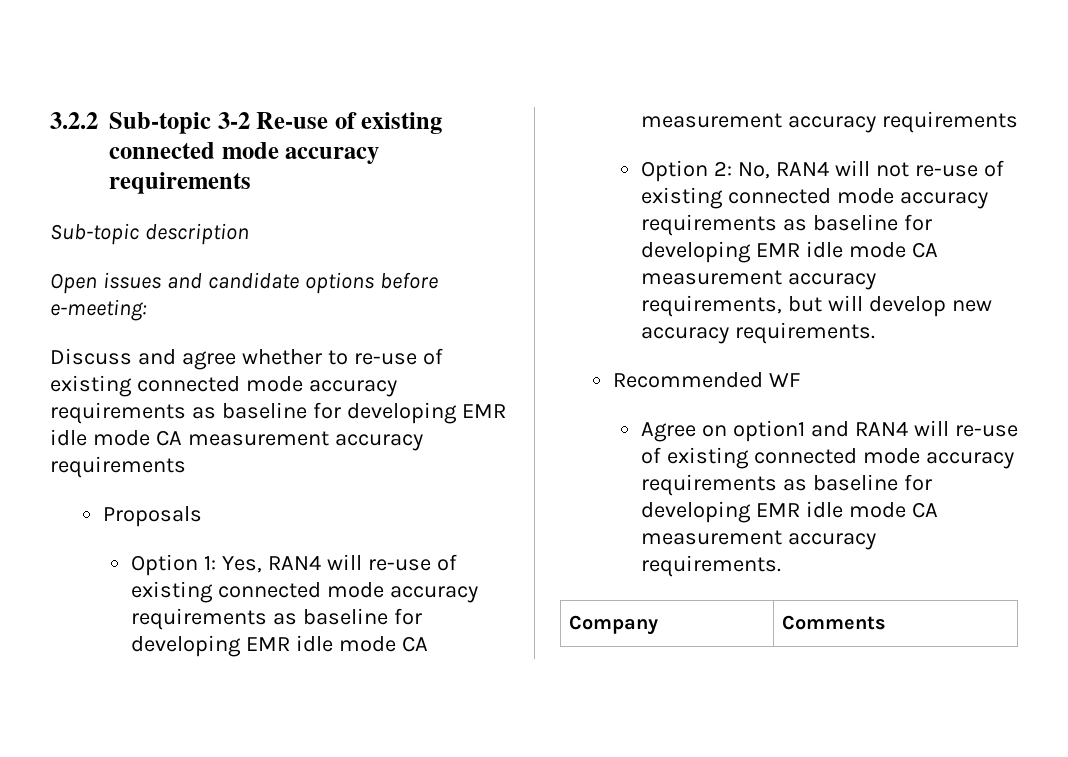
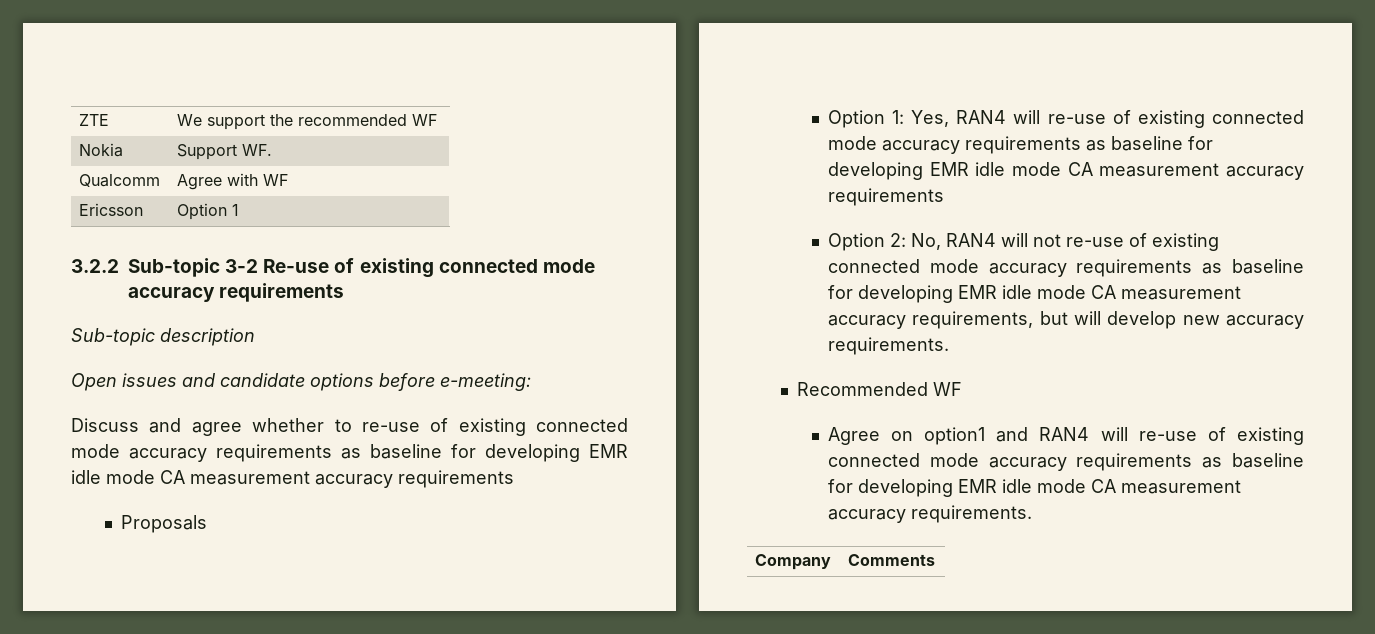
+ ZTE | We support the recommended WF
+ Nokia | Support WF.
+ Qualcomm | Agree with WF
+ Ericsson | Option 1

